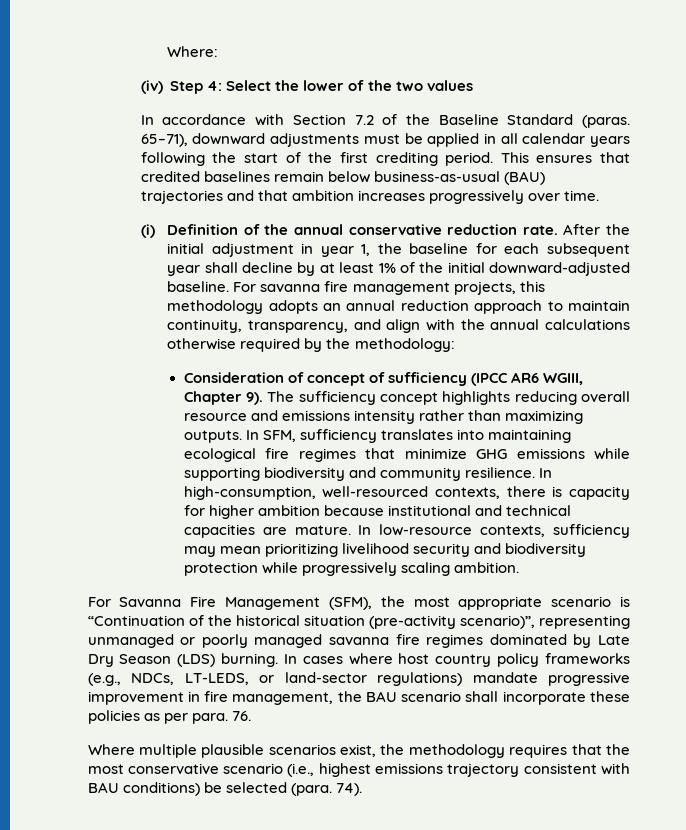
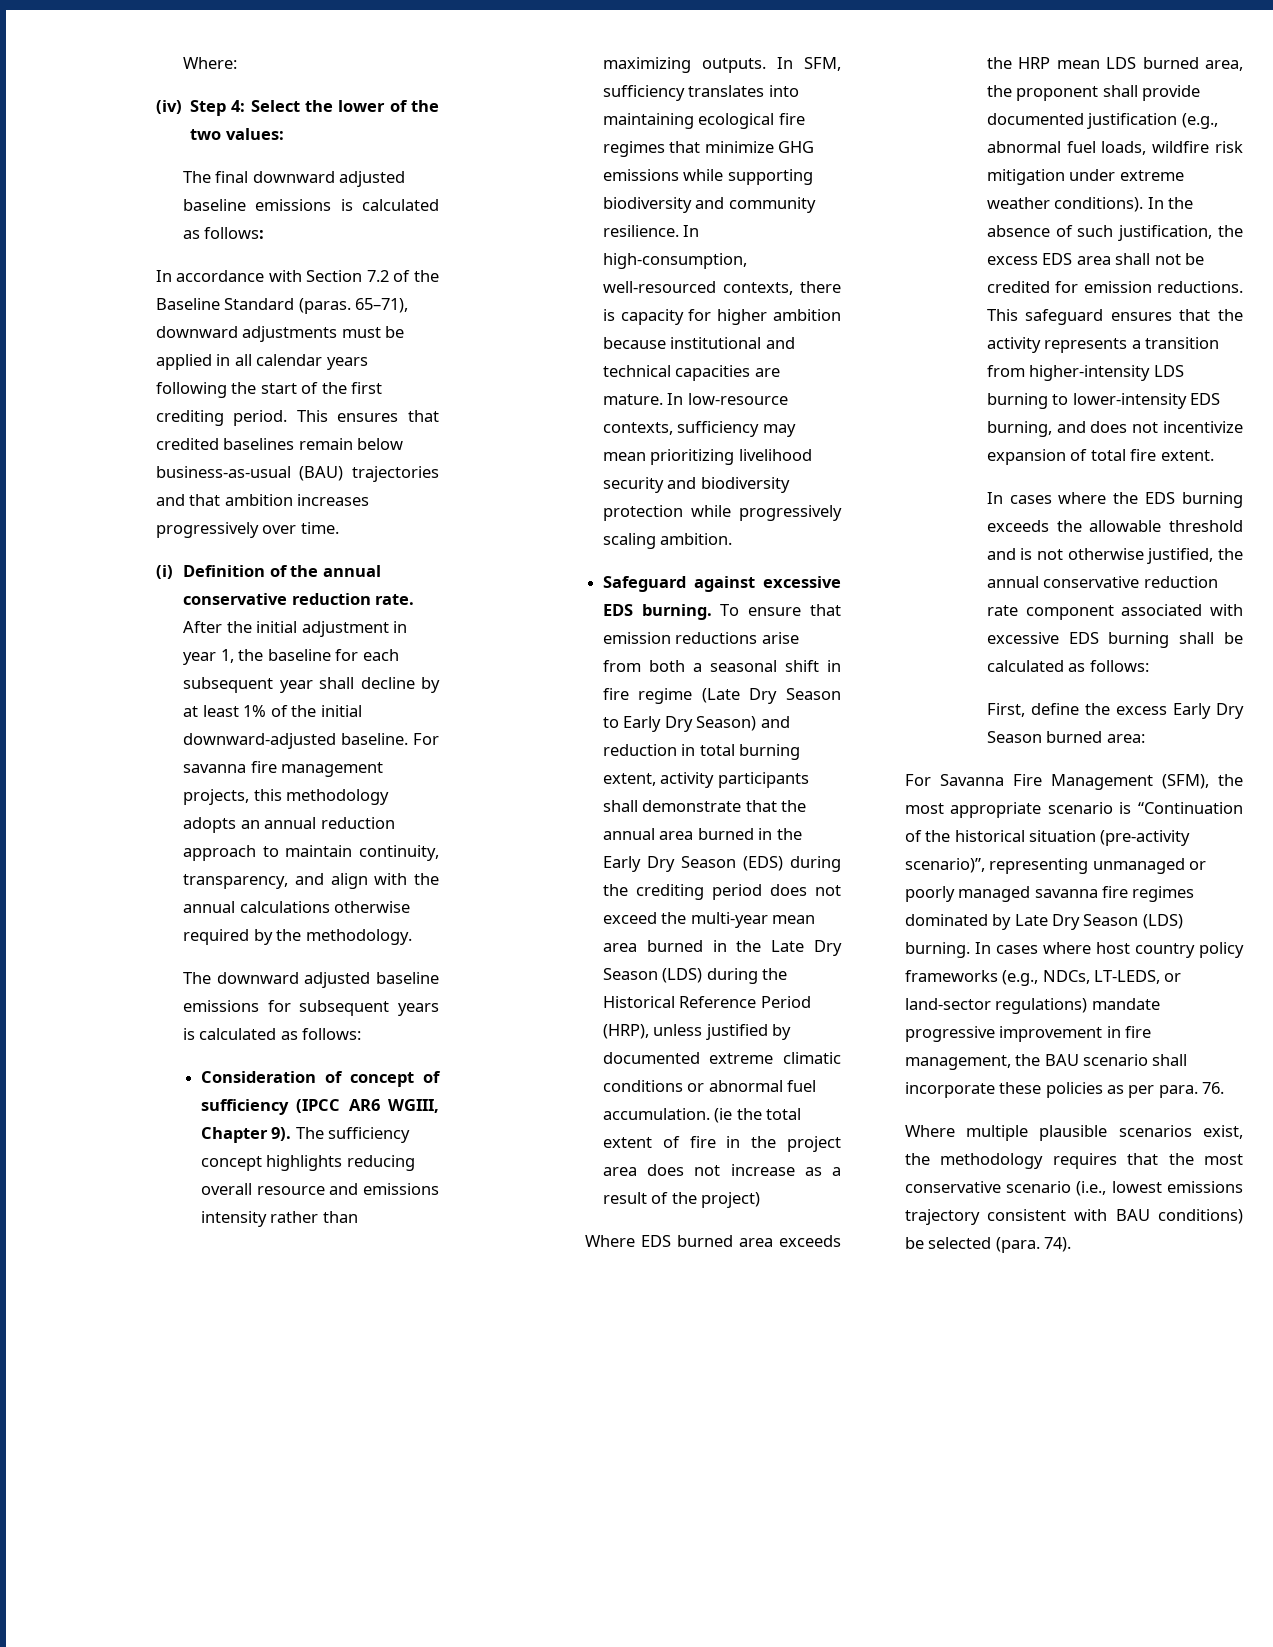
- (iv) Step 4: Select the lower of the two values
+ (iv) Step 4: Select the lower of the two values:
+ The final downward adjusted baseline emissions is calculated as follows:
- For savanna fire management projects, this methodology adopts an annual reduction approach to maintain continuity, transparency, and align with the annual calculations otherwise required by the methodology:
+ For savanna fire management projects, this methodology adopts an annual reduction approach to maintain continuity, transparency, and align with the annual calculations otherwise required by the methodology.
+ The downward adjusted baseline emissions for subsequent years is calculated as follows:
+ Safeguard against excessive EDS burning. To ensure that emission reductions arise from both a seasonal shift in fire regime (Late Dry Season to Early Dry Season) and reduction in total burning extent, activity participants shall demonstrate that the annual area burned in the Early Dry Season (EDS) during the crediting period does not exceed the multi-year mean area burned in the Late Dry Season (LDS) during the Historical Reference Period (HRP), unless justified by documented extreme climatic conditions or abnormal fuel accumulation. (ie the total extent of fire in the project area does not increase as a result of the project)
+ Where EDS burned area exceeds the HRP mean LDS burned area, the proponent shall provide documented justification (e.g., abnormal fuel loads, wildfire risk mitigation under extreme weather conditions). In the absence of such justification, the excess EDS area shall not be credited for emission reductions. This safeguard ensures that the activity represents a transition from higher-intensity LDS burning to lower-intensity EDS burning, and does not incentivize expansion of total fire extent.
+ In cases where the EDS burning exceeds the allowable threshold and is not otherwise justified, the annual conservative reduction rate component associated with excessive EDS burning shall be calculated as follows:
+ First, define the excess Early Dry Season burned area:
- Where multiple plausible scenarios exist, the methodology requires that the most conservative scenario (i.e., highest emissions trajectory consistent with BAU conditions) be selected (para. 74).
+ Where multiple plausible scenarios exist, the methodology requires that the most conservative scenario (i.e., lowest emissions trajectory consistent with BAU conditions) be selected (para. 74).

